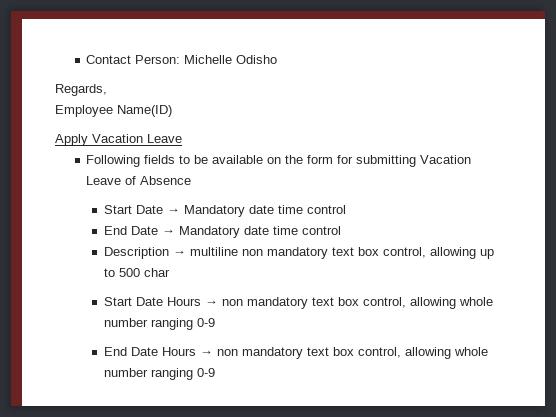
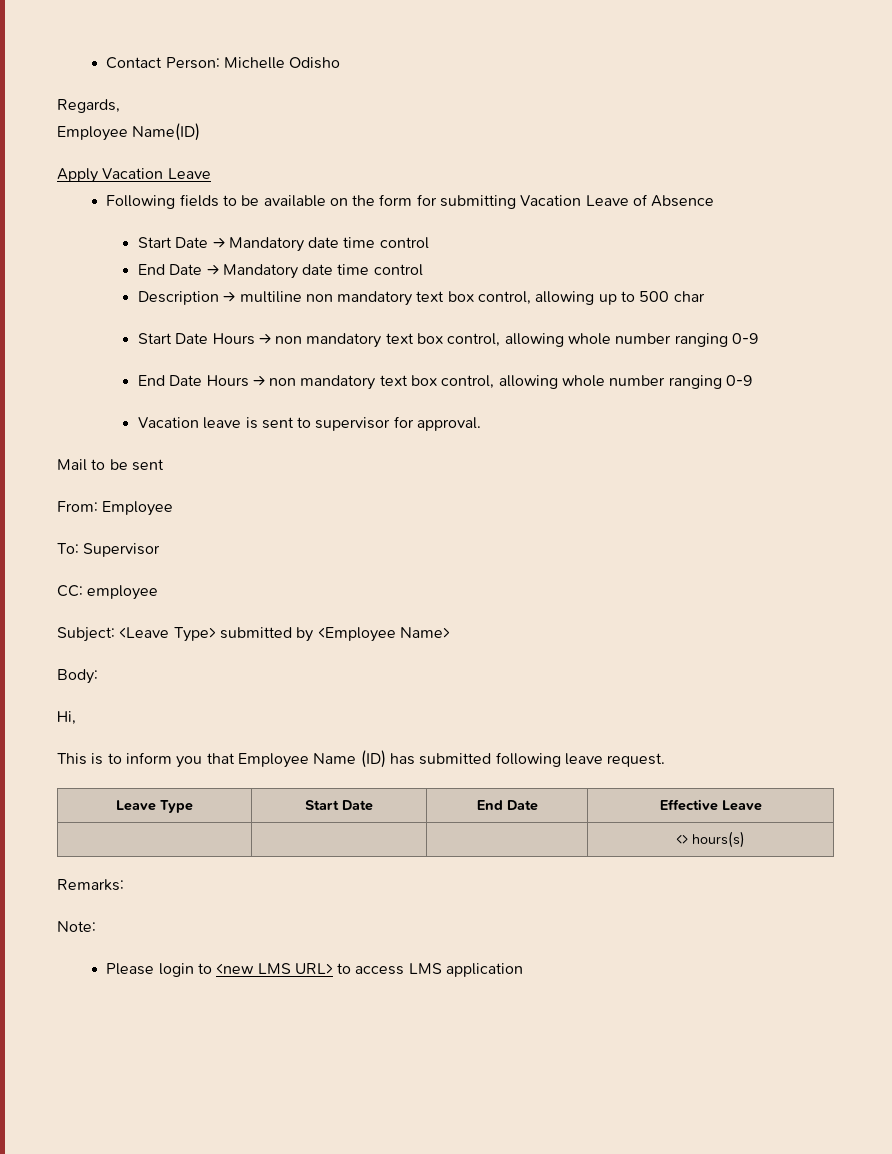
+ Vacation leave is sent to supervisor for approval.
+ Mail to be sent
+ From: Employee
+ To: Supervisor
+ CC: employee
+ Subject: <Leave Type> submitted by <Employee Name>
+ Body:
+ Hi,
+ This is to inform you that Employee Name (ID) has submitted following leave request.
+ Leave Type | Start Date | End Date | Effective Leave
+ | | | <> hours(s)
+ Remarks:
+ Note:
+ Please login to <new LMS URL> to access LMS application

